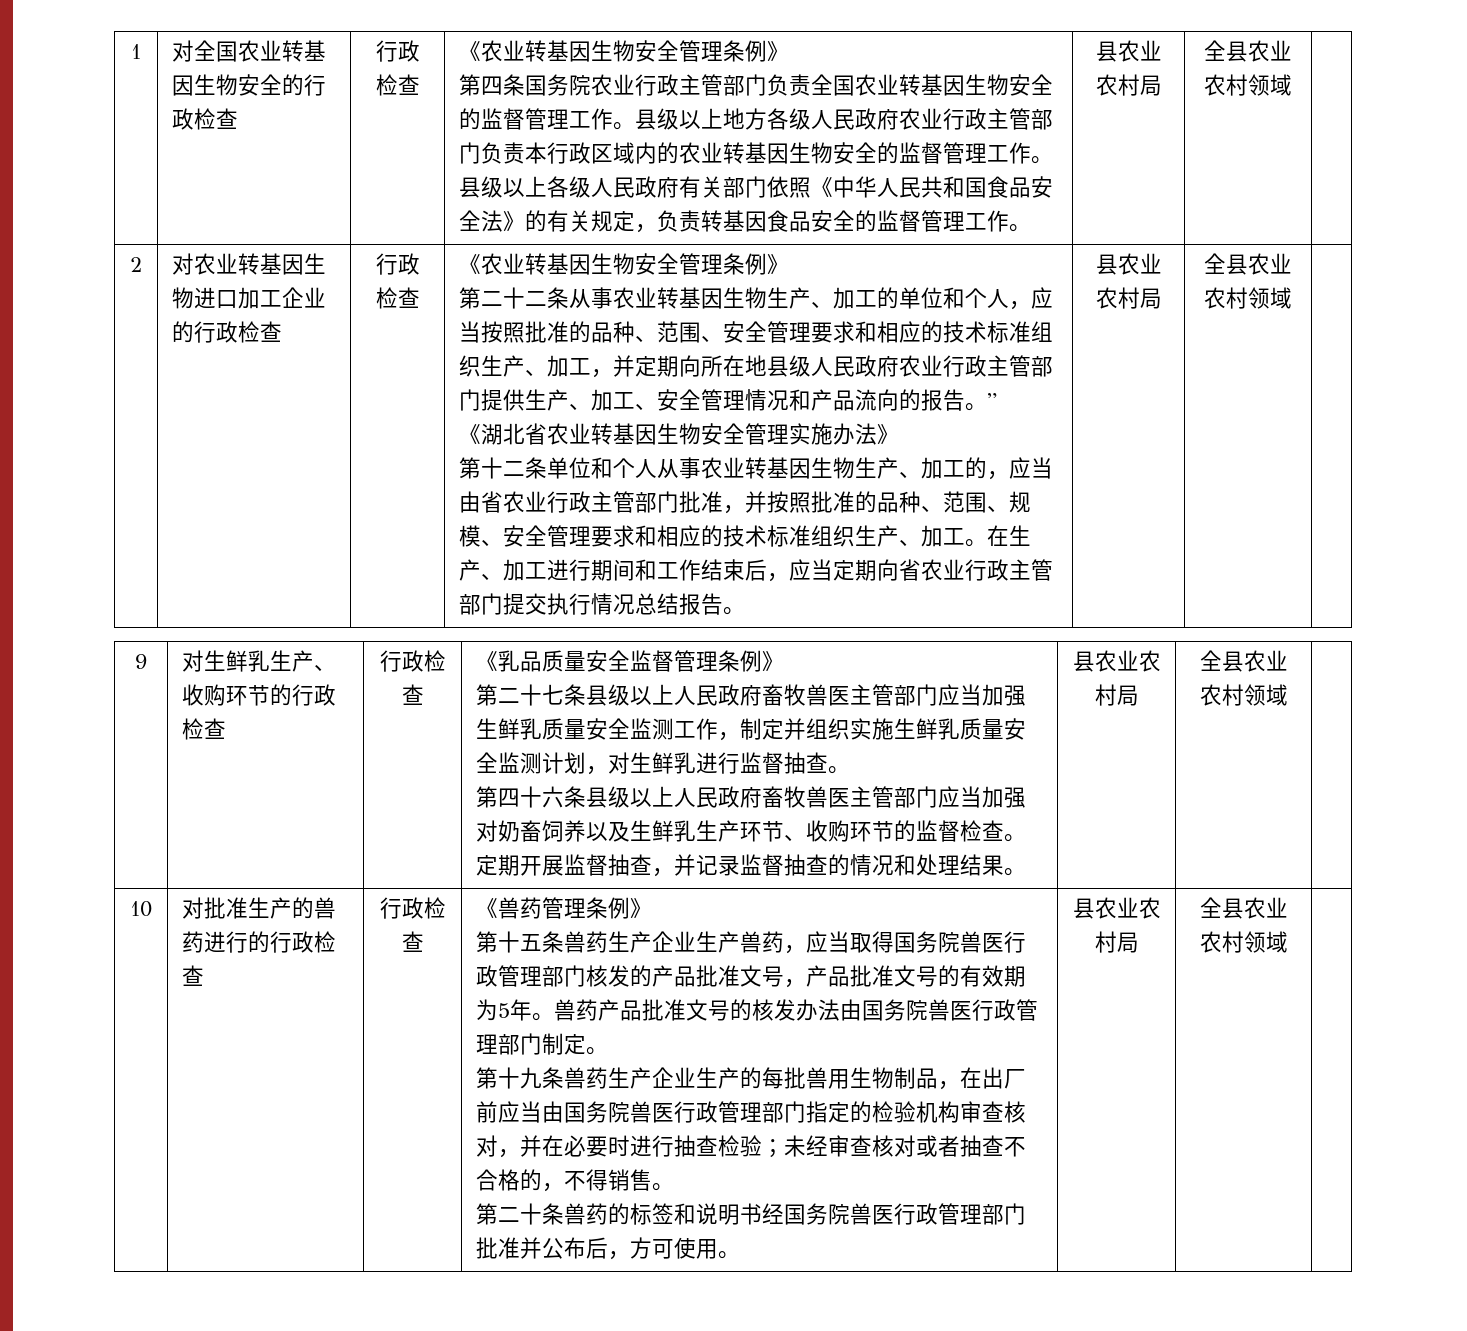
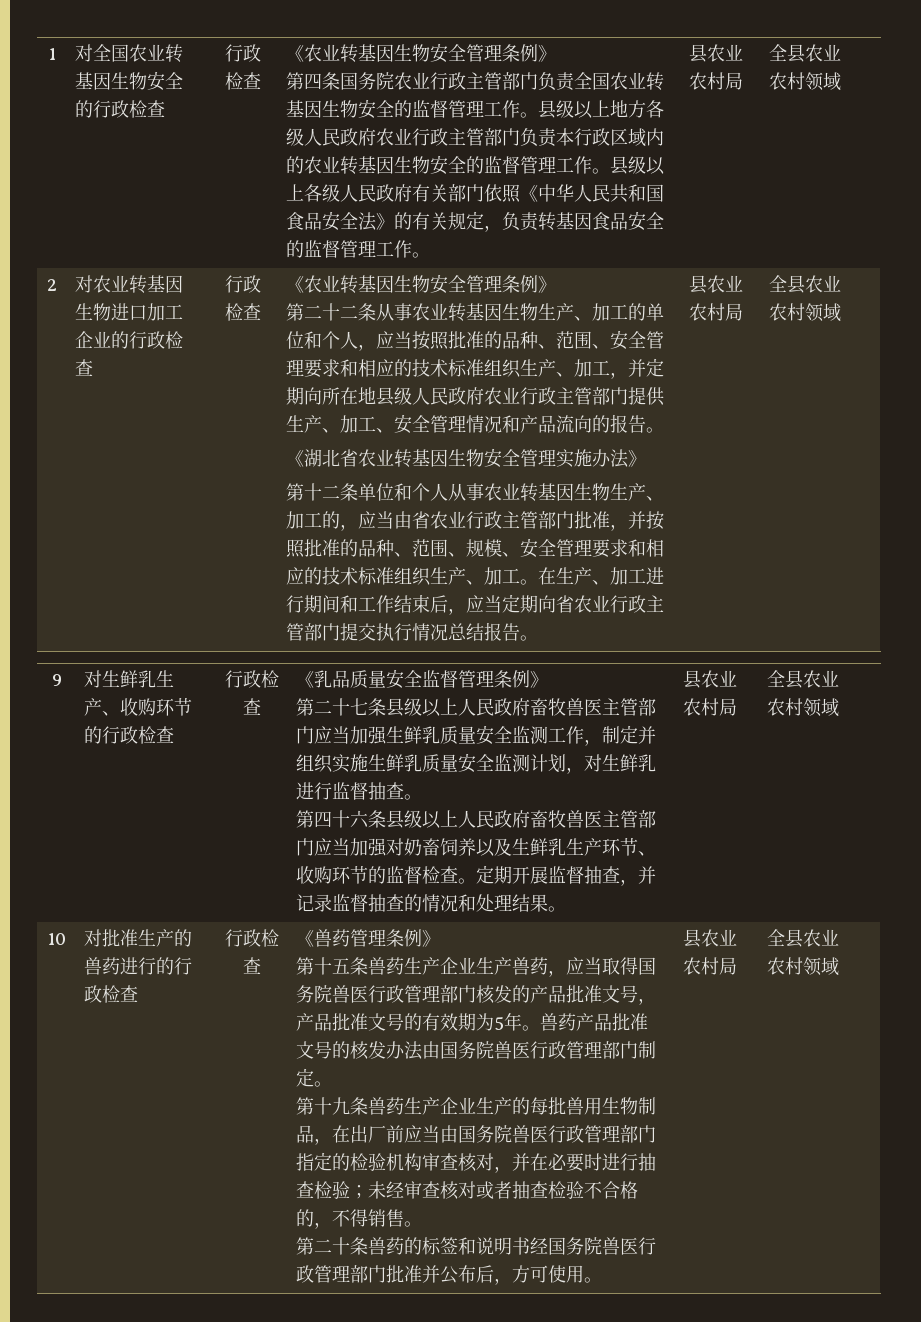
- 第二十二条从事农业转基因生物生产、加工的单位和个人，应当按照批准的品种、范围、安全管理要求和相应的技术标准组织生产、加工，并定期向所在地县级人民政府农业行政主管部门提供生产、加工、安全管理情况和产品流向的报告。”
+ 第二十二条从事农业转基因生物生产、加工的单位和个人，应当按照批准的品种、范围、安全管理要求和相应的技术标准组织生产、加工，并定期向所在地县级人民政府农业行政主管部门提供生产、加工、安全管理情况和产品流向的报告。
- 第十九条兽药生产企业生产的每批兽用生物制品，在出厂前应当由国务院兽医行政管理部门指定的检验机构审查核对，并在必要时进行抽查检验；未经审查核对或者抽查不合格的，不得销售。
+ 第十九条兽药生产企业生产的每批兽用生物制品，在出厂前应当由国务院兽医行政管理部门指定的检验机构审查核对，并在必要时进行抽查检验；未经审查核对或者抽查检验不合格的，不得销售。

